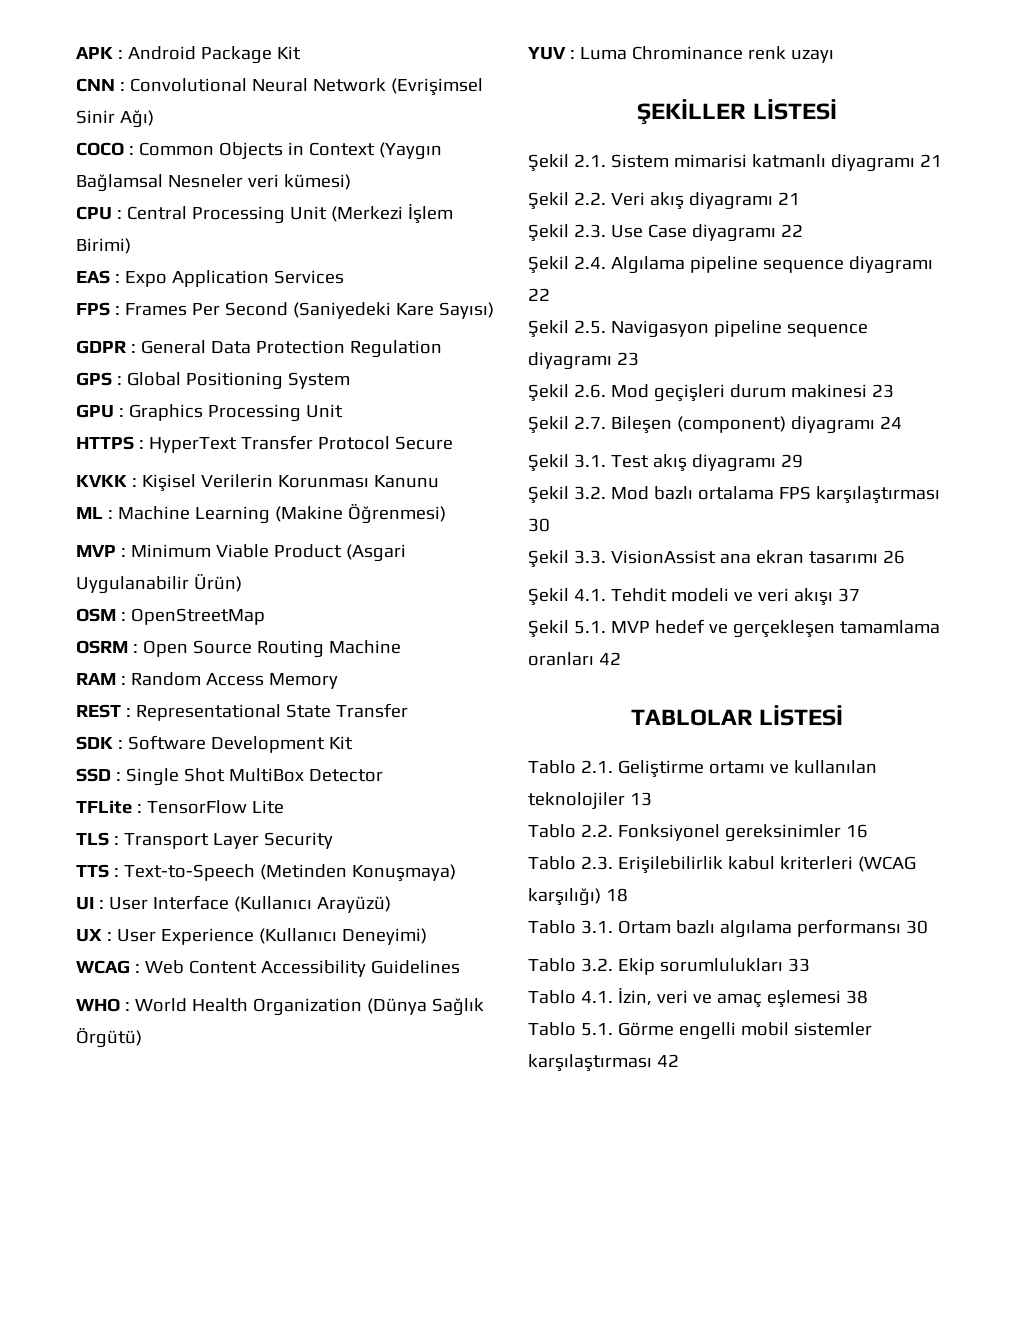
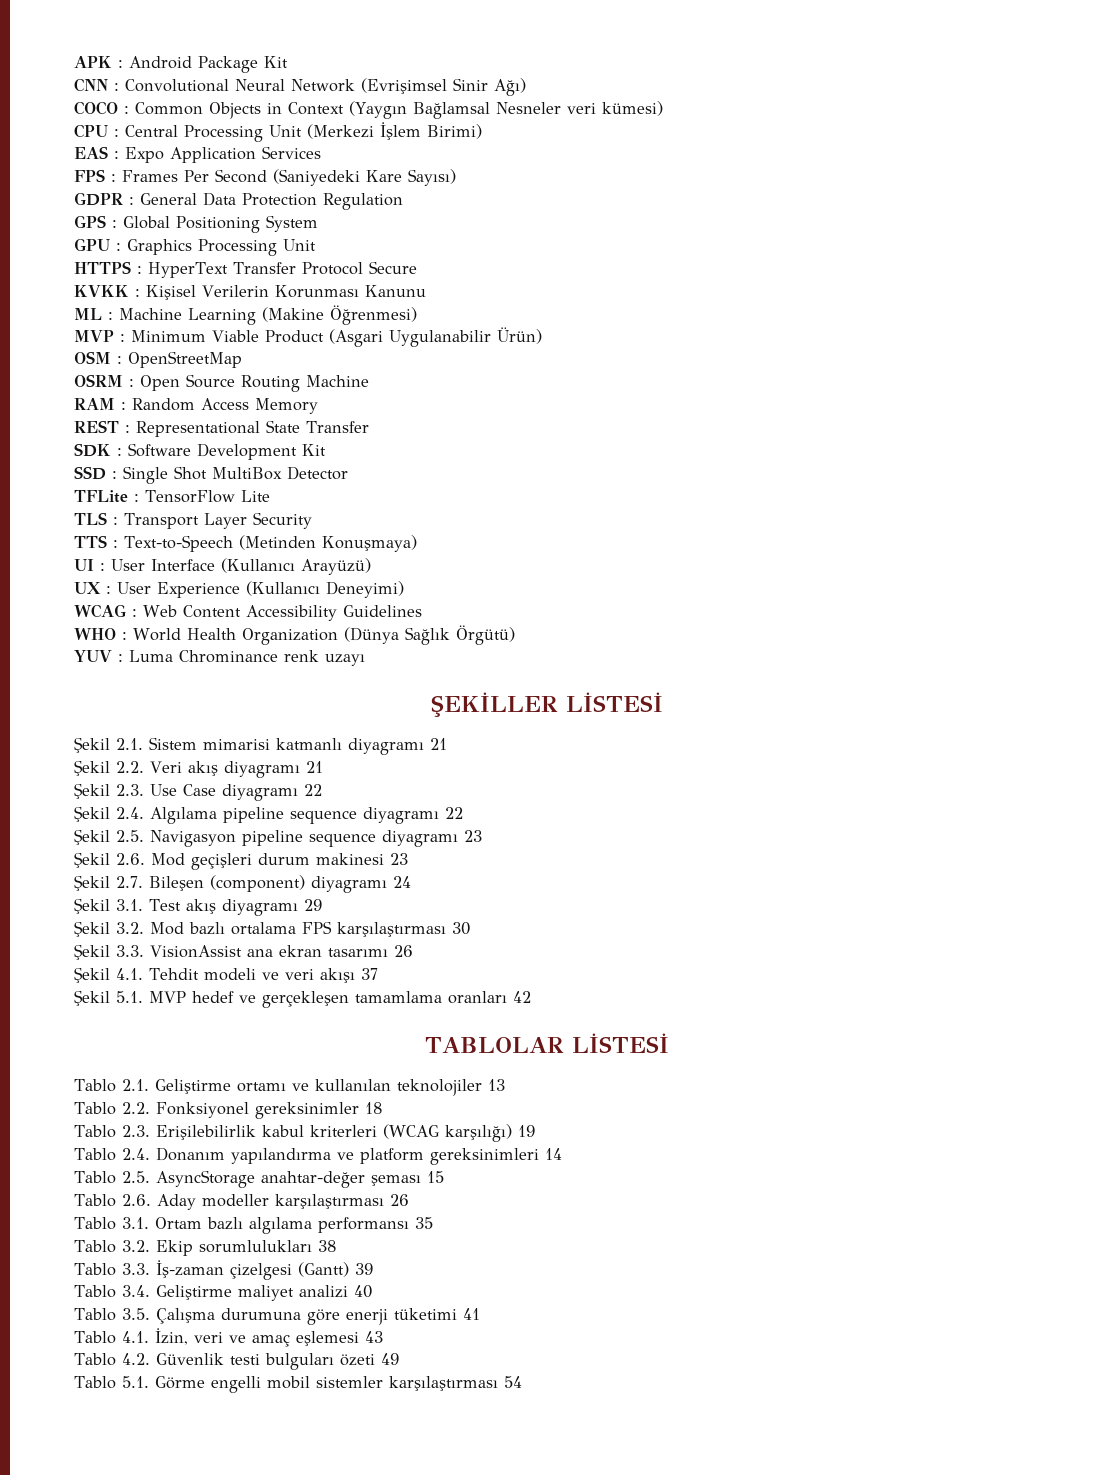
- Tablo 2.2. Fonksiyonel gereksinimler 16
+ Tablo 2.2. Fonksiyonel gereksinimler 18
- Tablo 2.3. Erişilebilirlik kabul kriterleri (WCAG karşılığı) 18
+ Tablo 2.3. Erişilebilirlik kabul kriterleri (WCAG karşılığı) 19
+ Tablo 2.4. Donanım yapılandırma ve platform gereksinimleri 14
+ Tablo 2.5. AsyncStorage anahtar-değer şeması 15
+ Tablo 2.6. Aday modeller karşılaştırması 26
- Tablo 3.1. Ortam bazlı algılama performansı 30
+ Tablo 3.1. Ortam bazlı algılama performansı 35
- Tablo 3.2. Ekip sorumlulukları 33
+ Tablo 3.2. Ekip sorumlulukları 38
+ Tablo 3.3. İş-zaman çizelgesi (Gantt) 39
+ Tablo 3.4. Geliştirme maliyet analizi 40
+ Tablo 3.5. Çalışma durumuna göre enerji tüketimi 41
- Tablo 4.1. İzin, veri ve amaç eşlemesi 38
+ Tablo 4.1. İzin, veri ve amaç eşlemesi 43
+ Tablo 4.2. Güvenlik testi bulguları özeti 49
- Tablo 5.1. Görme engelli mobil sistemler karşılaştırması 42
+ Tablo 5.1. Görme engelli mobil sistemler karşılaştırması 54

